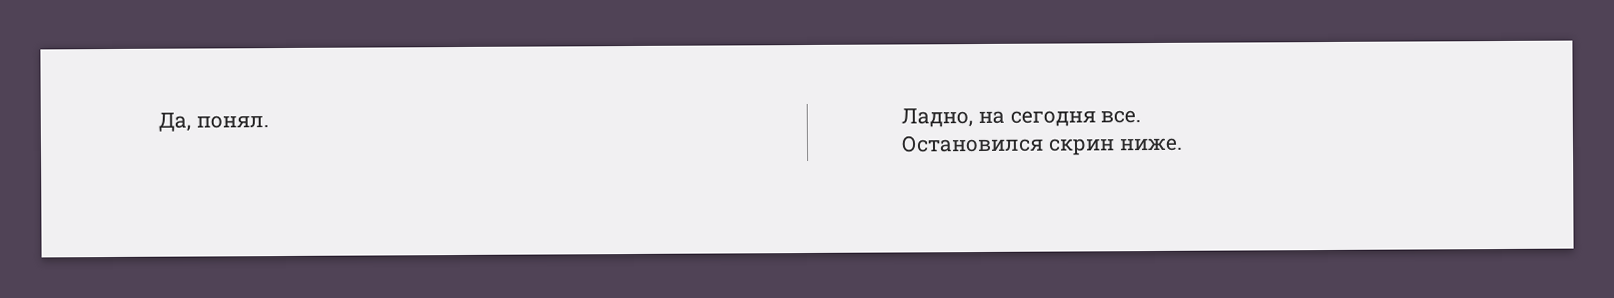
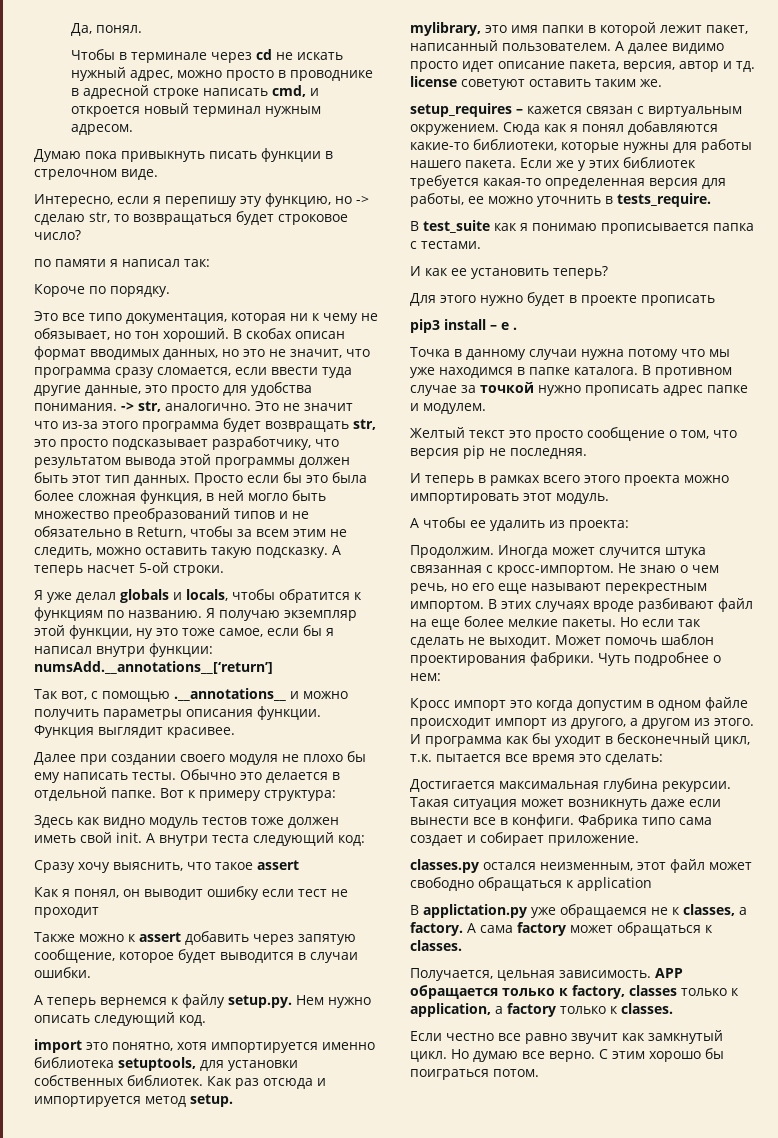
- Ладно, на сегодня все.
- Остановился скрин ниже.
+ Чтобы в терминале через cd не искать нужный адрес, можно просто в проводнике в адресной строке написать cmd, и откроется новый терминал нужным адресом.
+ Думаю пока привыкнуть писать функции в стрелочном виде.
+ Интересно, если я перепишу эту функцию, но -> сделаю str, то возвращаться будет строковое число?
+ по памяти я написал так:
+ Короче по порядку.
+ Это все типо документация, которая ни к чему не обязывает, но тон хороший. В скобах описан формат вводимых данных, но это не значит, что программа сразу сломается, если ввести туда другие данные, это просто для удобства понимания. -> str, аналогично. Это не значит что из-за этого программа будет возвращать str, это просто подсказывает разработчику, что результатом вывода этой программы должен быть этот тип данных. Просто если бы это была более сложная функция, в ней могло быть множество преобразований типов и не обязательно в Return, чтобы за всем этим не следить, можно оставить такую подсказку. А теперь насчет 5-ой строки.
+ Я уже делал globals и locals, чтобы обратится к функциям по названию. Я получаю экземпляр этой функции, ну это тоже самое, если бы я написал внутри функции: numsAdd.__annotations__[‘return’]
+ Так вот, с помощью .__annotations__ и можно получить параметры описания функции. Функция выглядит красивее.
+ Далее при создании своего модуля не плохо бы ему написать тесты. Обычно это делается в отдельной папке. Вот к примеру структура:
+ Здесь как видно модуль тестов тоже должен иметь свой init. А внутри теста следующий код:
+ Сразу хочу выяснить, что такое assert
+ Как я понял, он выводит ошибку если тест не проходит
+ Также можно к assert добавить через запятую сообщение, которое будет выводится в случаи ошибки.
+ А теперь вернемся к файлу setup.py. Нем нужно описать следующий код.
+ import это понятно, хотя импортируется именно библиотека setuptools, для установки собственных библиотек. Как раз отсюда и импортируется метод setup.
+ mylibrary, это имя папки в которой лежит пакет, написанный пользователем. А далее видимо просто идет описание пакета, версия, автор и тд. license советуют оставить таким же.
+ setup_requires – кажется связан с виртуальным окружением. Сюда как я понял добавляются какие-то библиотеки, которые нужны для работы нашего пакета. Если же у этих библиотек требуется какая-то определенная версия для работы, ее можно уточнить в tests_require.
+ В test_suite как я понимаю прописывается папка с тестами.
+ И как ее установить теперь?
+ Для этого нужно будет в проекте прописать
+ pip3 install – e .
+ Точка в данному случаи нужна потому что мы уже находимся в папке каталога. В противном случае за точкой нужно прописать адрес папке и модулем.
+ Желтый текст это просто сообщение о том, что версия pip не последняя.
+ И теперь в рамках всего этого проекта можно импортировать этот модуль.
+ А чтобы ее удалить из проекта:
+ Продолжим. Иногда может случится штука связанная с кросс-импортом. Не знаю о чем речь, но его еще называют перекрестным импортом. В этих случаях вроде разбивают файл на еще более мелкие пакеты. Но если так сделать не выходит. Может помочь шаблон проектирования фабрики. Чуть подробнее о нем:
+ Кросс импорт это когда допустим в одном файле происходит импорт из другого, а другом из этого. И программа как бы уходит в бесконечный цикл, т.к. пытается все время это сделать:
+ Достигается максимальная глубина рекурсии. Такая ситуация может возникнуть даже если вынести все в конфиги. Фабрика типо сама создает и собирает приложение.
+ classes.py остался неизменным, этот файл может свободно обращаться к application
+ В applictation.py уже обращаемся не к classes, а factory. А сама factory может обращаться к classes.
+ Получается, цельная зависимость. APP обращается только к factory, classes только к application, а factory только к classes.
+ Если честно все равно звучит как замкнутый цикл. Но думаю все верно. С этим хорошо бы поиграться потом.

